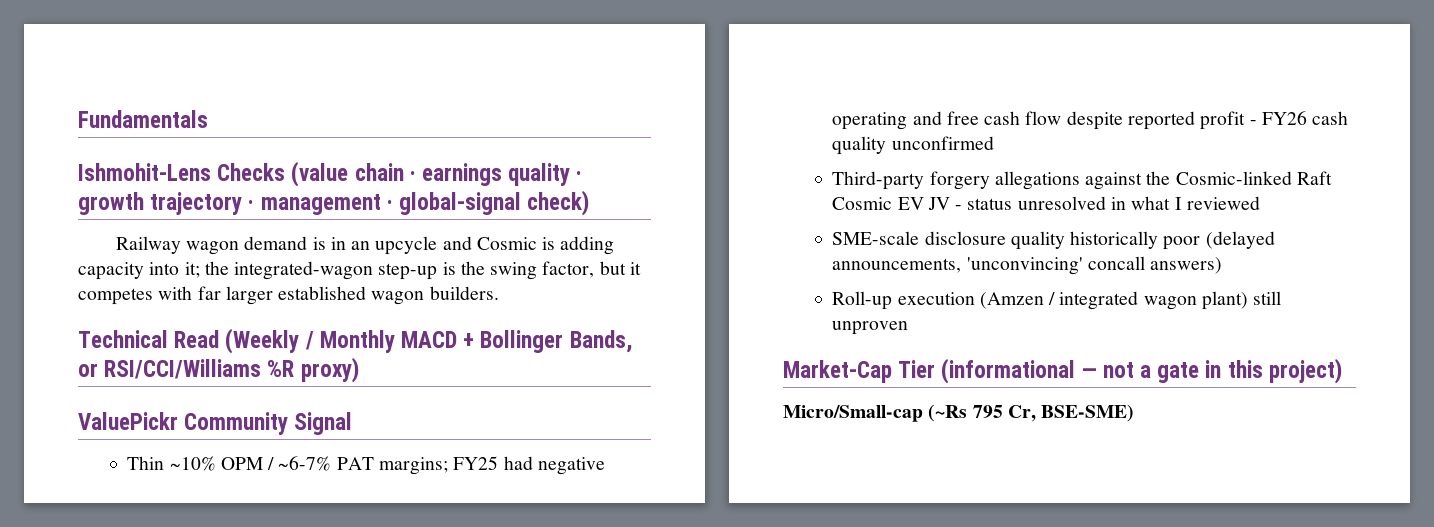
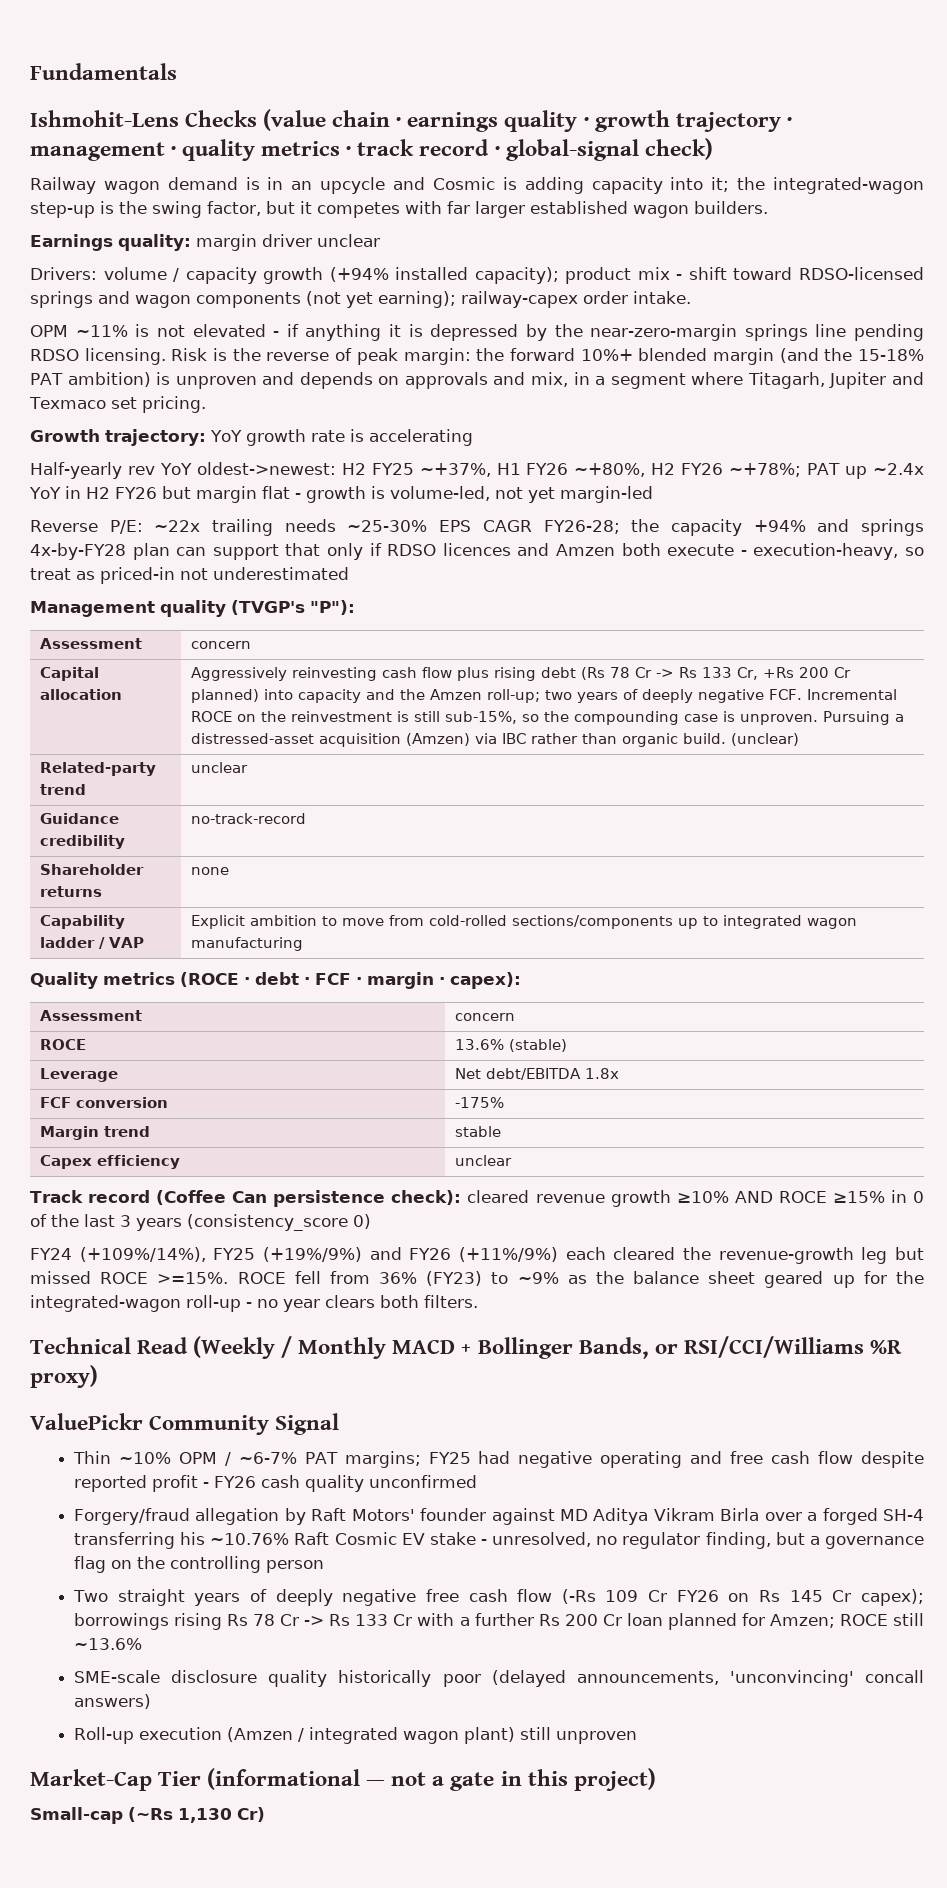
- Ishmohit-Lens Checks (value chain · earnings quality · growth trajectory · management · global-signal check)
+ Ishmohit-Lens Checks (value chain · earnings quality · growth trajectory · management · quality metrics · track record · global-signal check)
+ Earnings quality: margin driver unclear
+ Drivers: volume / capacity growth (+94% installed capacity); product mix - shift toward RDSO-licensed springs and wagon components (not yet earning); railway-capex order intake.
+ OPM ~11% is not elevated - if anything it is depressed by the near-zero-margin springs line pending RDSO licensing. Risk is the reverse of peak margin: the forward 10%+ blended margin (and the 15-18% PAT ambition) is unproven and depends on approvals and mix, in a segment where Titagarh, Jupiter and Texmaco set pricing.
+ Growth trajectory: YoY growth rate is accelerating
+ Half-yearly rev YoY oldest->newest: H2 FY25 ~+37%, H1 FY26 ~+80%, H2 FY26 ~+78%; PAT up ~2.4x YoY in H2 FY26 but margin flat - growth is volume-led, not yet margin-led
+ Reverse P/E: ~22x trailing needs ~25-30% EPS CAGR FY26-28; the capacity +94% and springs 4x-by-FY28 plan can support that only if RDSO licences and Amzen both execute - execution-heavy, so treat as priced-in not underestimated
+ Management quality (TVGP's "P"):
+ Assessment | concern
+ Capital allocation | Aggressively reinvesting cash flow plus rising debt (Rs 78 Cr -> Rs 133 Cr, +Rs 200 Cr planned) into capacity and the Amzen roll-up; two years of deeply negative FCF. Incremental ROCE on the reinvestment is still sub-15%, so the compounding case is unproven. Pursuing a distressed-asset acquisition (Amzen) via IBC rather than organic build. (unclear)
+ Related-party trend | unclear
+ Guidance credibility | no-track-record
+ Shareholder returns | none
+ Capability ladder / VAP | Explicit ambition to move from cold-rolled sections/components up to integrated wagon manufacturing
+ Quality metrics (ROCE · debt · FCF · margin · capex):
+ Assessment | concern
+ ROCE | 13.6% (stable)
+ Leverage | Net debt/EBITDA 1.8x
+ FCF conversion | -175%
+ Margin trend | stable
+ Capex efficiency | unclear
+ Track record (Coffee Can persistence check): cleared revenue growth ≥10% AND ROCE ≥15% in 0 of the last 3 years (consistency_score 0)
+ FY24 (+109%/14%), FY25 (+19%/9%) and FY26 (+11%/9%) each cleared the revenue-growth leg but missed ROCE >=15%. ROCE fell from 36% (FY23) to ~9% as the balance sheet geared up for the integrated-wagon roll-up - no year clears both filters.
- Third-party forgery allegations against the Cosmic-linked Raft Cosmic EV JV - status unresolved in what I reviewed
+ Forgery/fraud allegation by Raft Motors' founder against MD Aditya Vikram Birla over a forged SH-4 transferring his ~10.76% Raft Cosmic EV stake - unresolved, no regulator finding, but a governance flag on the controlling person
+ Two straight years of deeply negative free cash flow (-Rs 109 Cr FY26 on Rs 145 Cr capex); borrowings rising Rs 78 Cr -> Rs 133 Cr with a further Rs 200 Cr loan planned for Amzen; ROCE still ~13.6%
- Micro/Small-cap (~Rs 795 Cr, BSE-SME)
+ Small-cap (~Rs 1,130 Cr)

